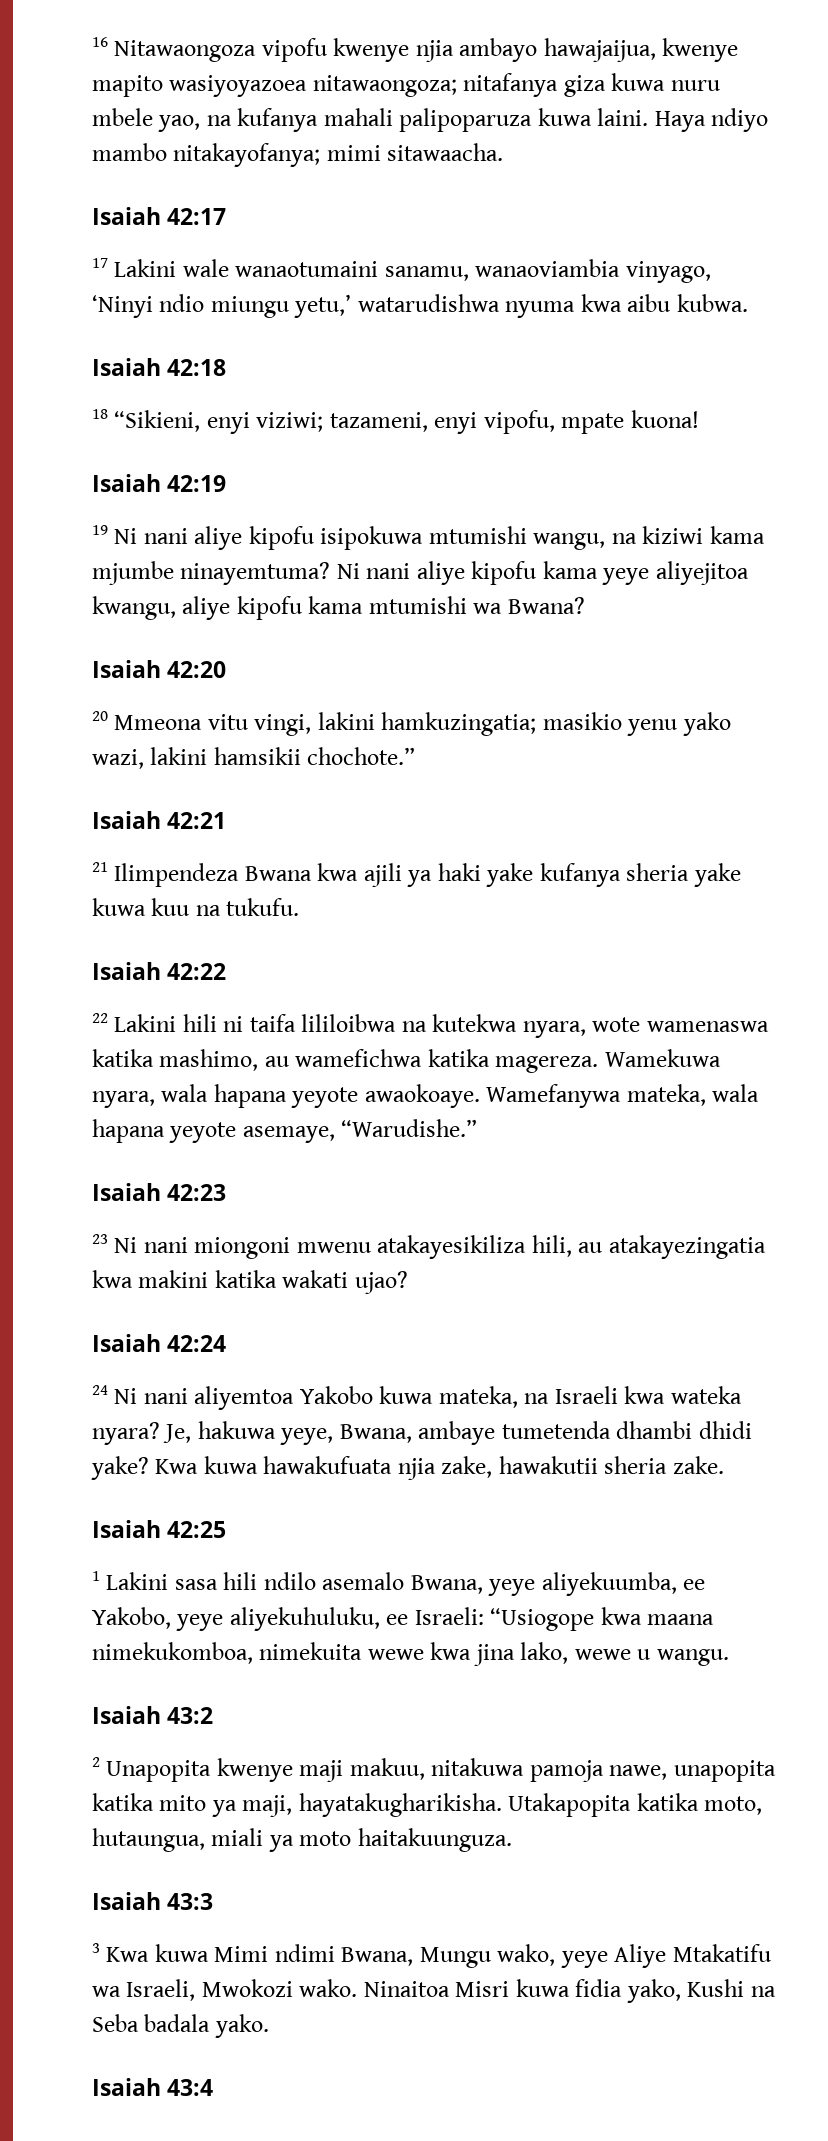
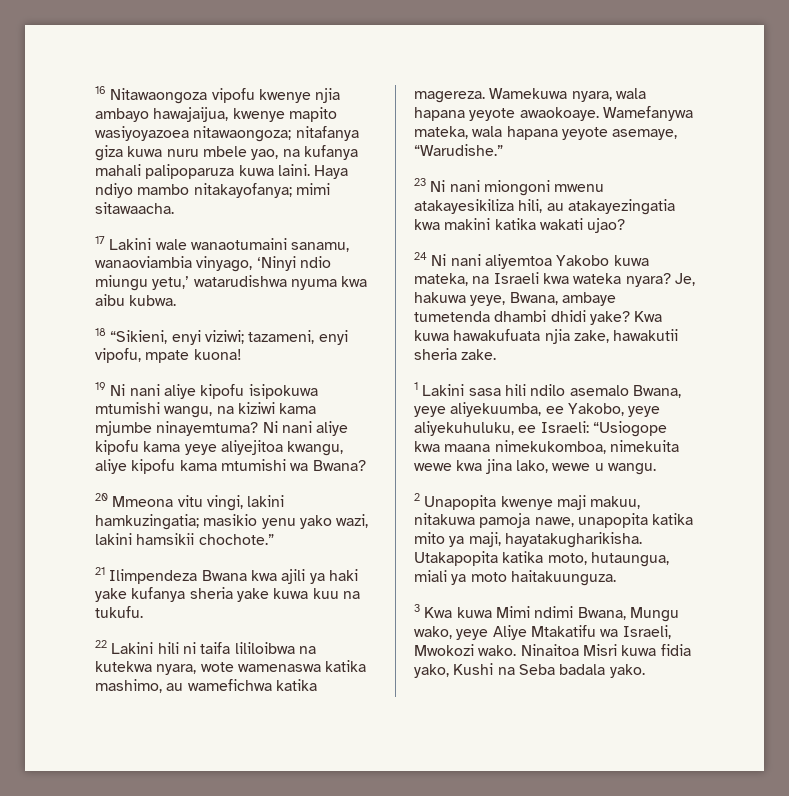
- Isaiah 42:17
- Isaiah 42:18
- Isaiah 42:19
- Isaiah 42:20
- Isaiah 42:21
- Isaiah 42:22
- Isaiah 42:23
- Isaiah 42:24
- Isaiah 42:25
- Isaiah 43:2
- Isaiah 43:3
- Isaiah 43:4

